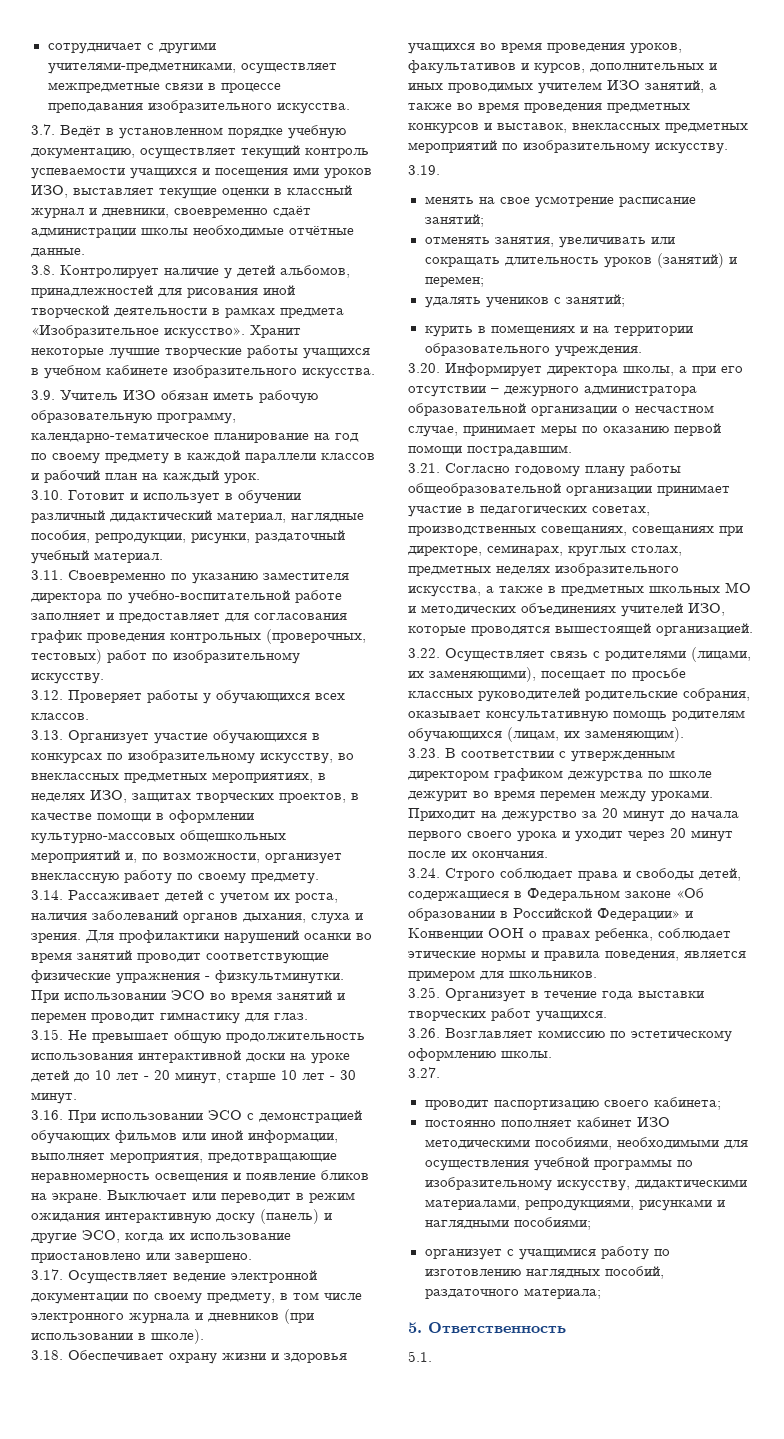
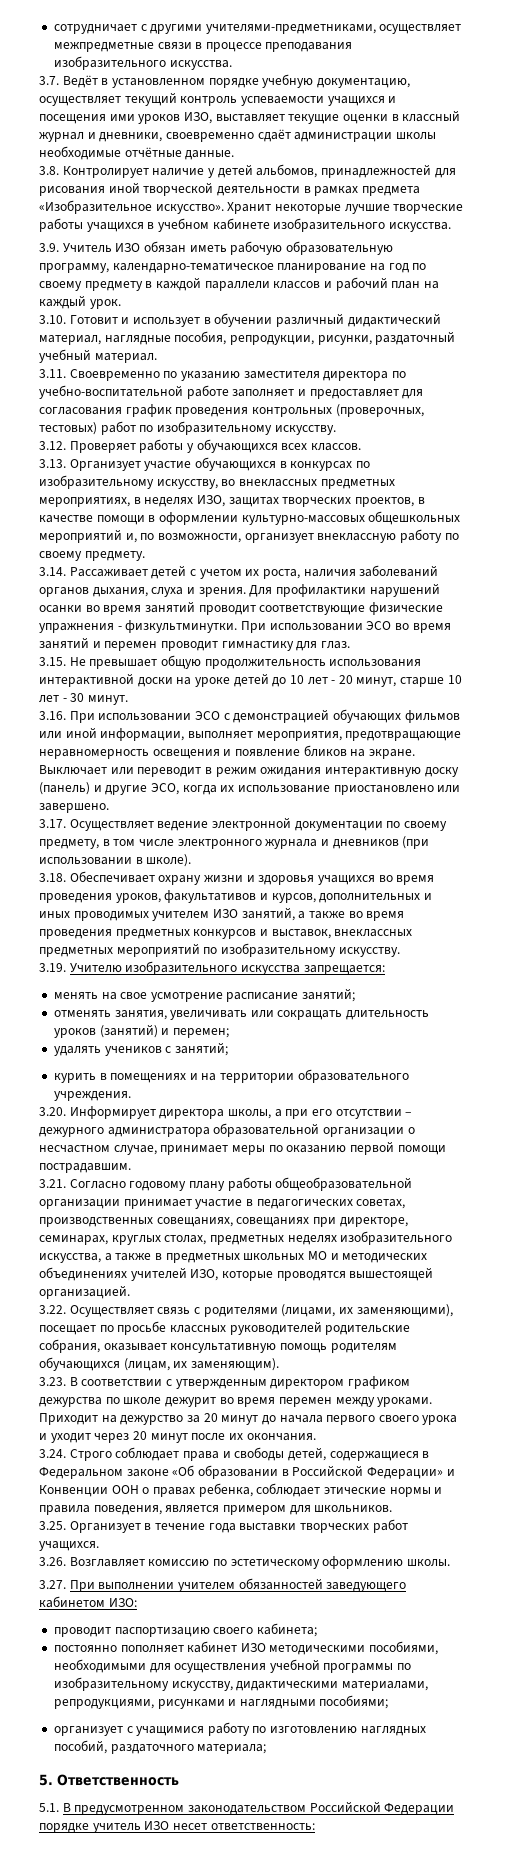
- 3.19.
+ 3.19. Учителю изобразительного искусства запрещается:
- 3.27.
+ 3.27. При выполнении учителем обязанностей заведующего кабинетом ИЗО:
- 5.1.
+ 5.1. В предусмотренном законодательством Российской Федерации порядке учитель ИЗО несет ответственность:

